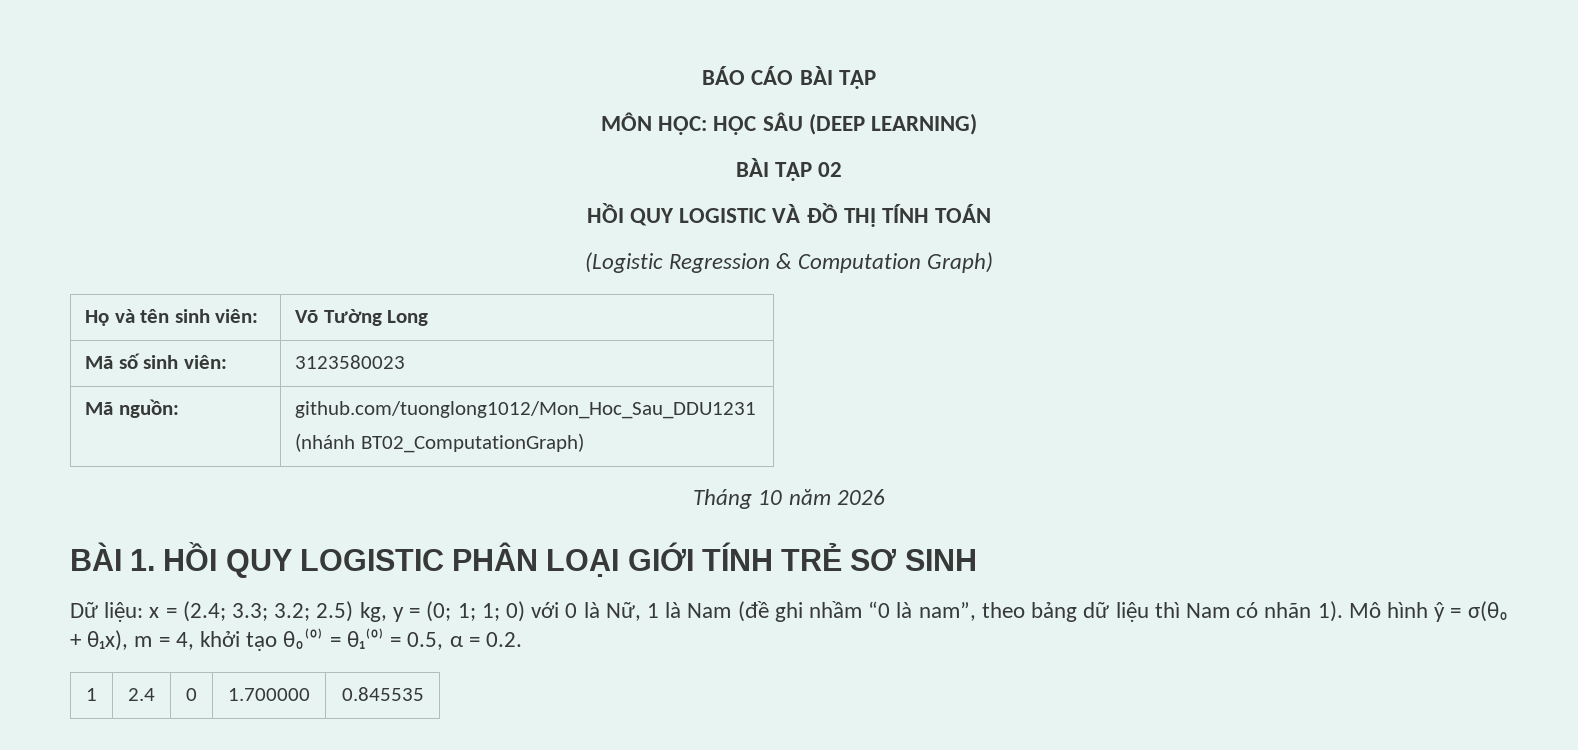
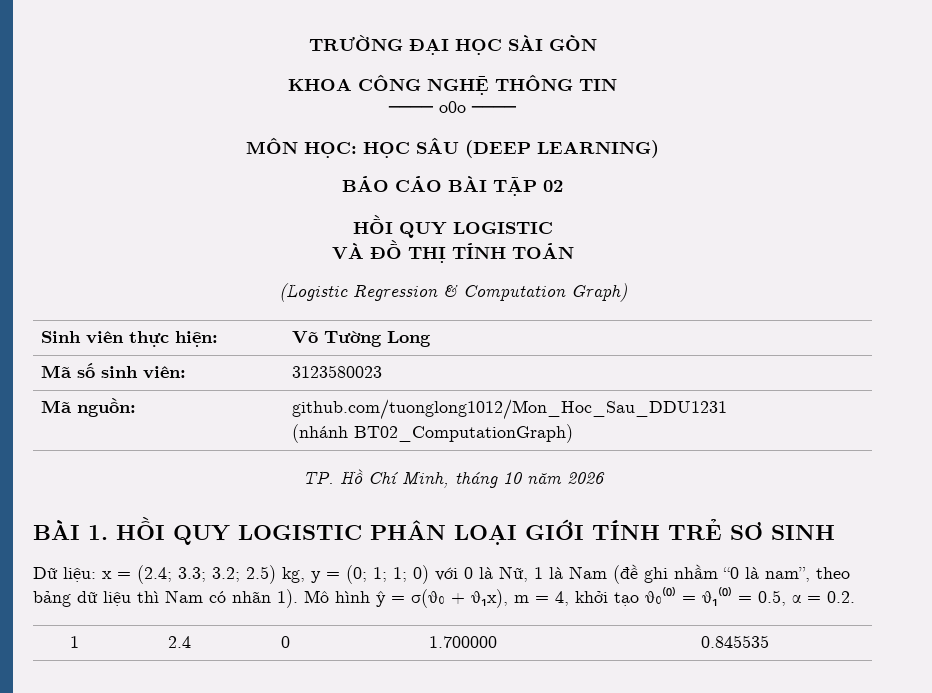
- BÁO CÁO BÀI TẬP
+ TRƯỜNG ĐẠI HỌC SÀI GÒN
+ KHOA CÔNG NGHỆ THÔNG TIN
+ ──── o0o ────
- BÀI TẬP 02
- HỒI QUY LOGISTIC VÀ ĐỒ THỊ TÍNH TOÁN
+ BÁO CÁO BÀI TẬP 02
+ HỒI QUY LOGISTIC
+ VÀ ĐỒ THỊ TÍNH TOÁN
- Họ và tên sinh viên: | Võ Tường Long
+ Sinh viên thực hiện: | Võ Tường Long
- Tháng 10 năm 2026
+ TP. Hồ Chí Minh, tháng 10 năm 2026

